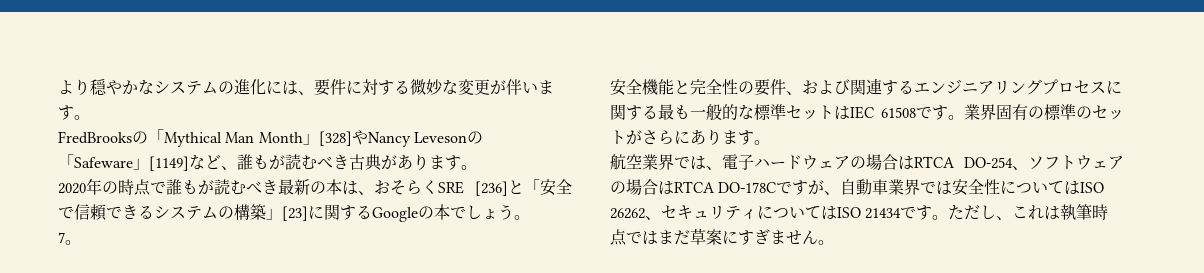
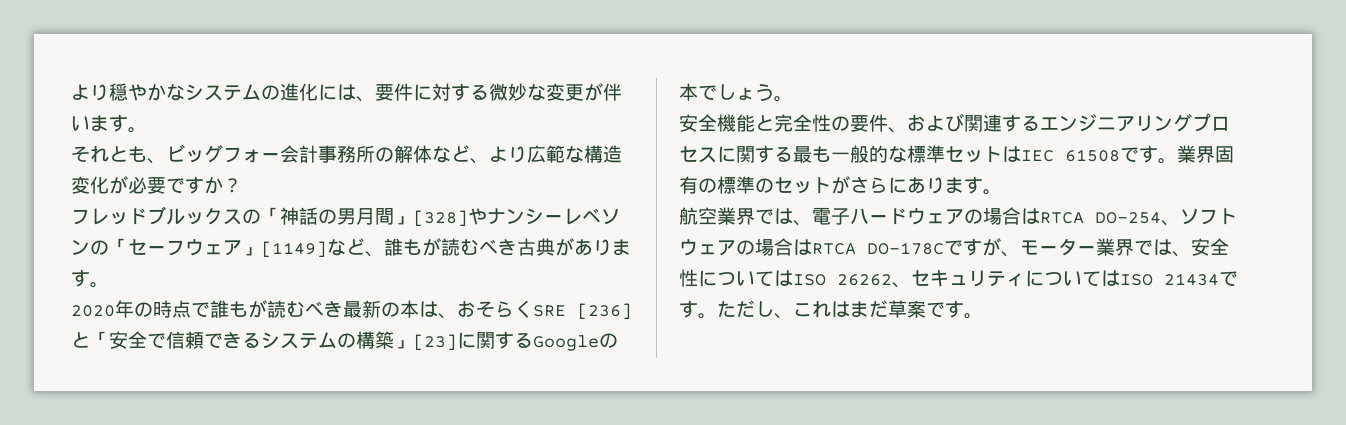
- FredBrooksの「Mythical Man Month」[328]やNancy Levesonの「Safeware」[1149]など、誰もが読むべき古典があります。
+ それとも、ビッグフォー会計事務所の解体など、より広範な構造変化が必要ですか？
+ フレッドブルックスの「神話の男月間」[328]やナンシーレベソンの「セーフウェア」[1149]など、誰もが読むべき古典があります。
- 7。
- 航空業界では、電子ハードウェアの場合はRTCA DO-254、ソフトウェアの場合はRTCA DO-178Cですが、自動車業界では安全性についてはISO 26262、セキュリティについてはISO 21434です。
+ 航空業界では、電子ハードウェアの場合はRTCA DO-254、ソフトウェアの場合はRTCA DO-178Cですが、モーター業界では、安全性についてはISO 26262、セキュリティについてはISO 21434です。
- ただし、これは執筆時点ではまだ草案にすぎません。
+ ただし、これはまだ草案です。

